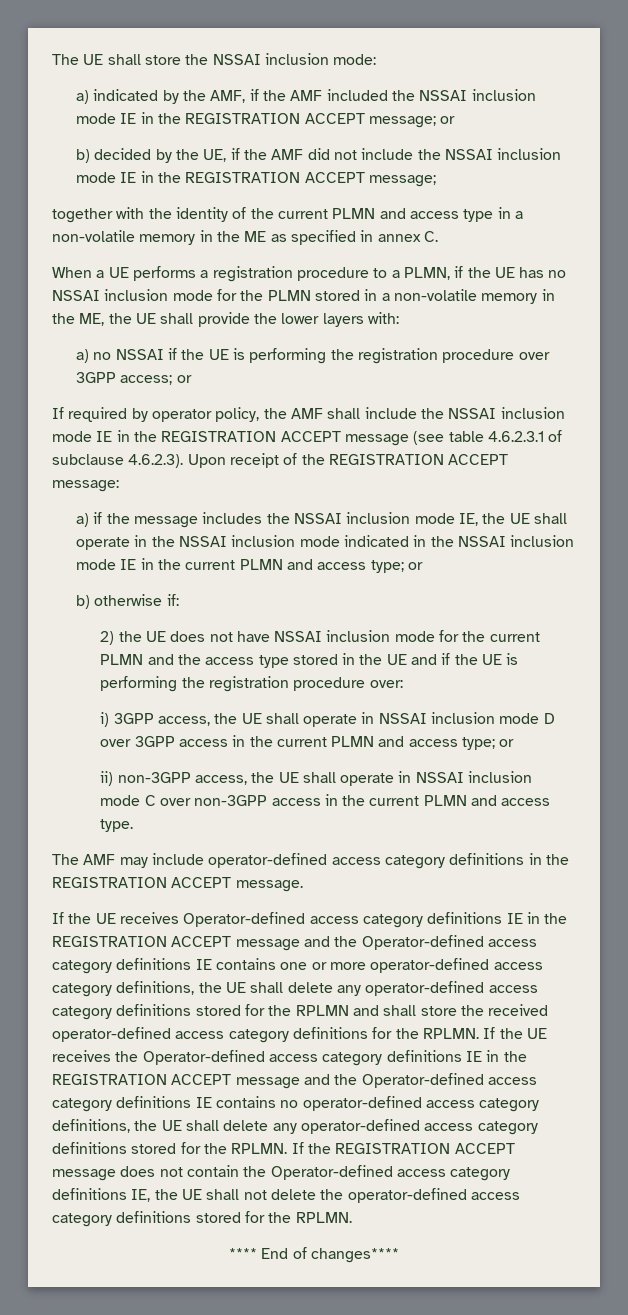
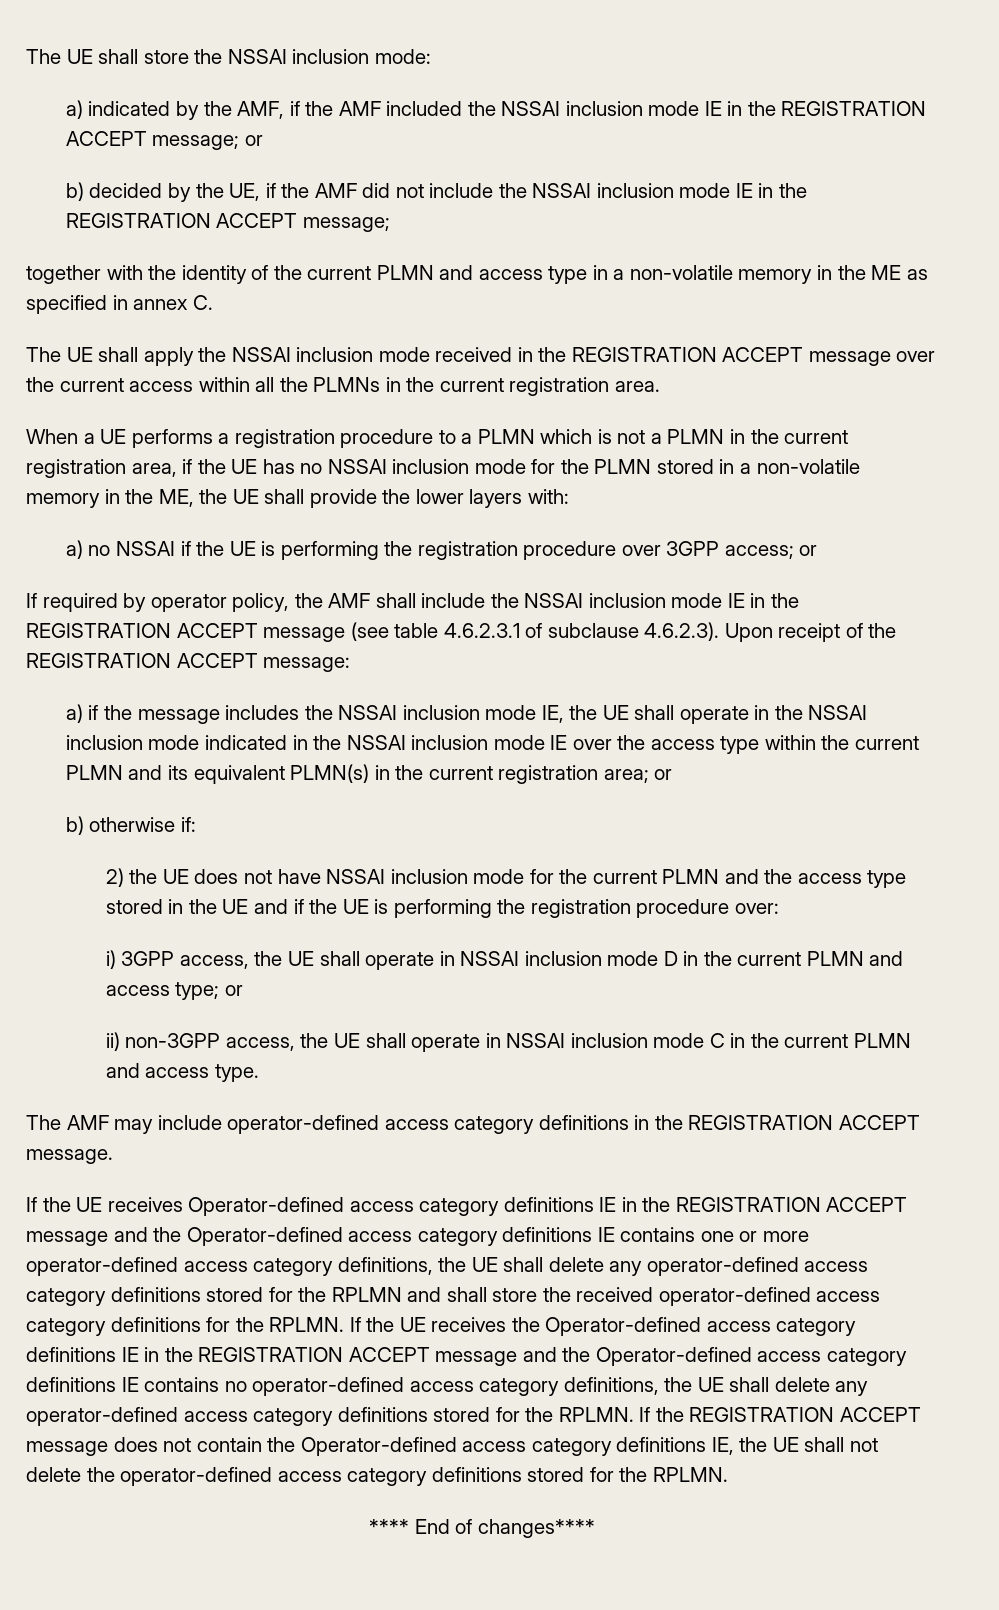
+ The UE shall apply the NSSAI inclusion mode received in the REGISTRATION ACCEPT message over the current access within all the PLMNs in the current registration area.
- When a UE performs a registration procedure to a PLMN, if the UE has no NSSAI inclusion mode for the PLMN stored in a non-volatile memory in the ME, the UE shall provide the lower layers with:
+ When a UE performs a registration procedure to a PLMN which is not a PLMN in the current registration area, if the UE has no NSSAI inclusion mode for the PLMN stored in a non-volatile memory in the ME, the UE shall provide the lower layers with:
- a) if the message includes the NSSAI inclusion mode IE, the UE shall operate in the NSSAI inclusion mode indicated in the NSSAI inclusion mode IE in the current PLMN and access type; or
+ a) if the message includes the NSSAI inclusion mode IE, the UE shall operate in the NSSAI inclusion mode indicated in the NSSAI inclusion mode IE over the access type within the current PLMN and its equivalent PLMN(s) in the current registration area; or
- i) 3GPP access, the UE shall operate in NSSAI inclusion mode D over 3GPP access in the current PLMN and access type; or
+ i) 3GPP access, the UE shall operate in NSSAI inclusion mode D in the current PLMN and access type; or
- ii) non-3GPP access, the UE shall operate in NSSAI inclusion mode C over non-3GPP access in the current PLMN and access type.
+ ii) non-3GPP access, the UE shall operate in NSSAI inclusion mode C in the current PLMN and access type.

